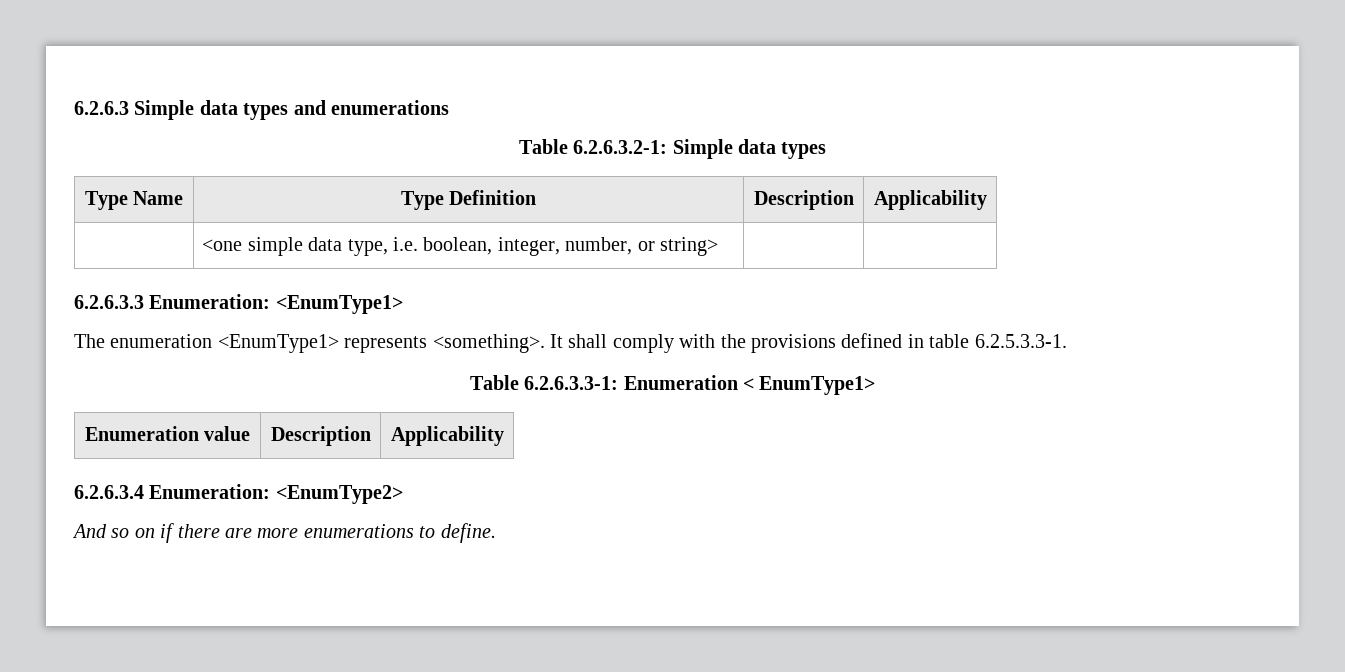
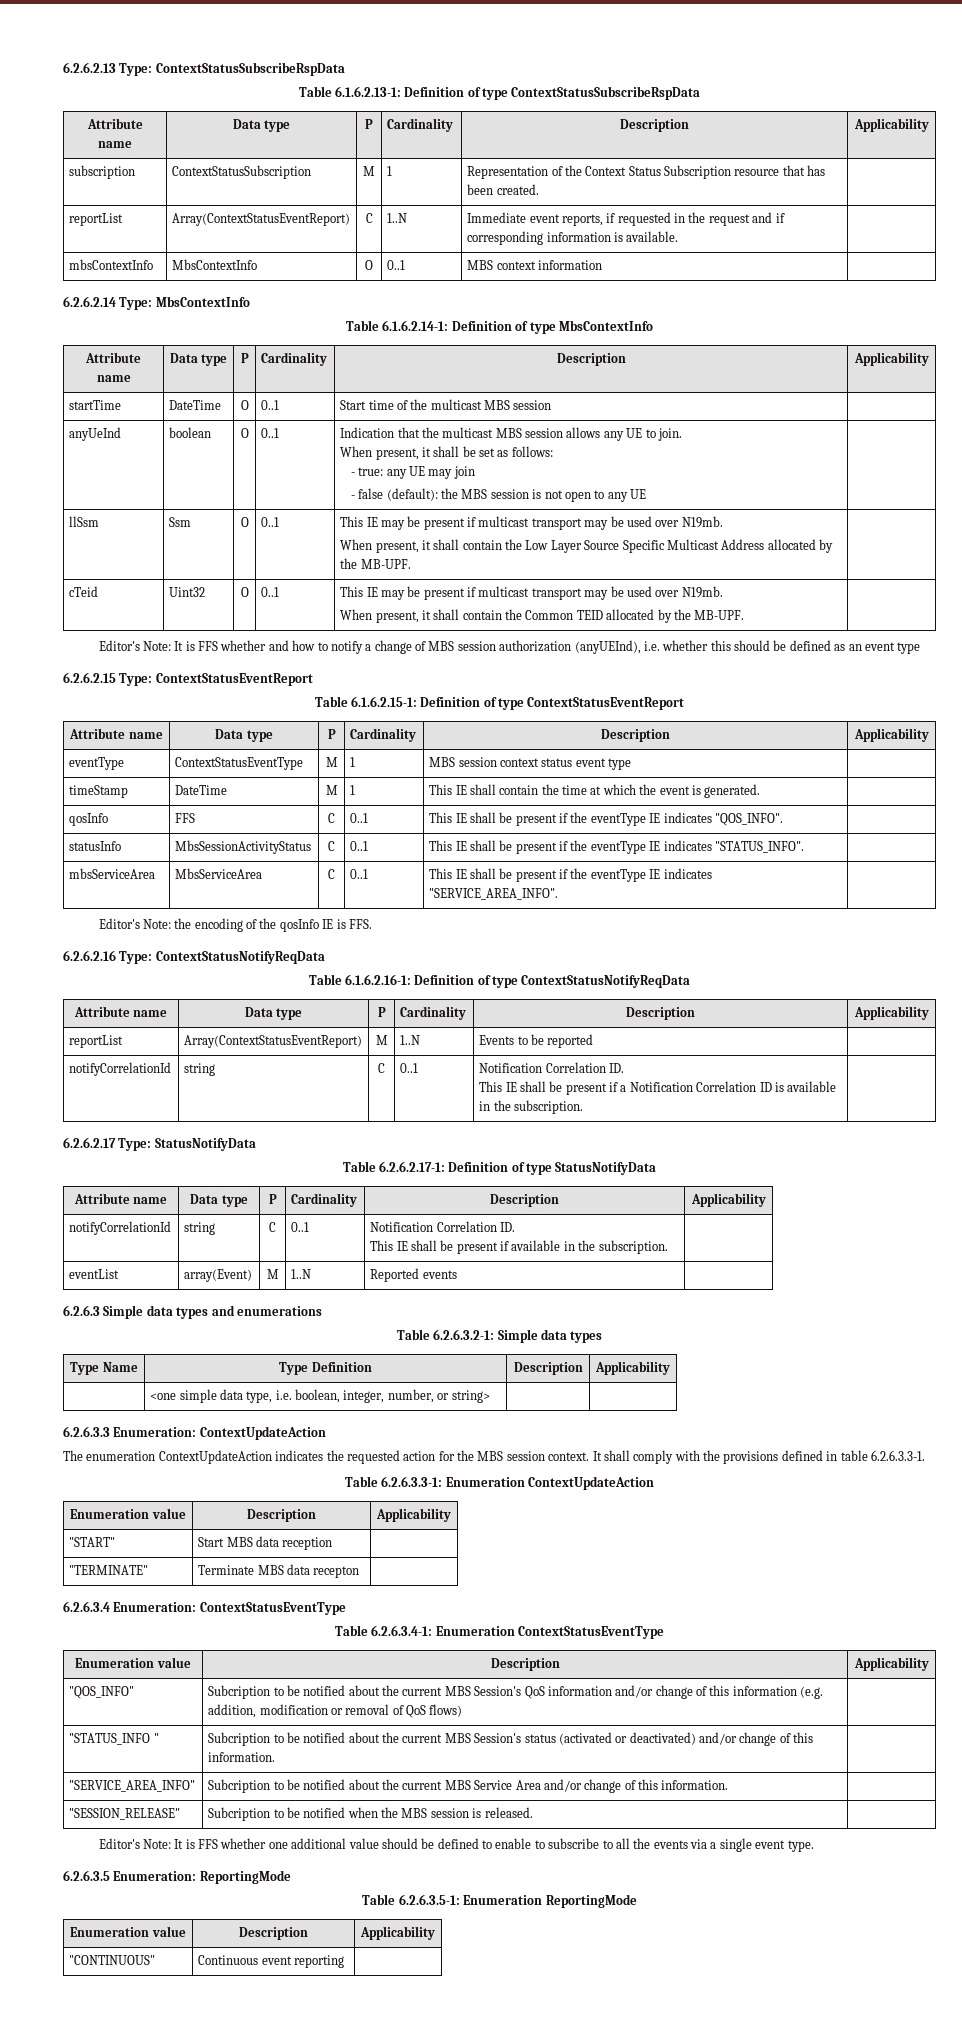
+ 6.2.6.2.13 Type: ContextStatusSubscribeRspData
+ Table 6.1.6.2.13-1: Definition of type ContextStatusSubscribeRspData
+ Attribute name | Data type | P | Cardinality | Description | Applicability
+ subscription | ContextStatusSubscription | M | 1 | Representation of the Context Status Subscription resource that has been created. |
+ reportList | Array(ContextStatusEventReport) | C | 1..N | Immediate event reports, if requested in the request and if corresponding information is available. |
+ mbsContextInfo | MbsContextInfo | O | 0..1 | MBS context information |
+ 6.2.6.2.14 Type: MbsContextInfo
+ Table 6.1.6.2.14-1: Definition of type MbsContextInfo
+ Attribute name | Data type | P | Cardinality | Description | Applicability
+ startTime | DateTime | O | 0..1 | Start time of the multicast MBS session |
+ anyUeInd | boolean | O | 0..1 | Indication that the multicast MBS session allows any UE to join.
+ When present, it shall be set as follows:
+ - true: any UE may join
+ - false (default): the MBS session is not open to any UE |
+ llSsm | Ssm | O | 0..1 | This IE may be present if multicast transport may be used over N19mb.
+ When present, it shall contain the Low Layer Source Specific Multicast Address allocated by the MB-UPF. |
+ cTeid | Uint32 | O | 0..1 | This IE may be present if multicast transport may be used over N19mb.
+ When present, it shall contain the Common TEID allocated by the MB-UPF. |
+ Editor's Note: It is FFS whether and how to notify a change of MBS session authorization (anyUEInd), i.e. whether this should be defined as an event type
+ 6.2.6.2.15 Type: ContextStatusEventReport
+ Table 6.1.6.2.15-1: Definition of type ContextStatusEventReport
+ Attribute name | Data type | P | Cardinality | Description | Applicability
+ eventType | ContextStatusEventType | M | 1 | MBS session context status event type |
+ timeStamp | DateTime | M | 1 | This IE shall contain the time at which the event is generated. |
+ qosInfo | FFS | C | 0..1 | This IE shall be present if the eventType IE indicates "QOS_INFO". |
+ statusInfo | MbsSessionActivityStatus | C | 0..1 | This IE shall be present if the eventType IE indicates "STATUS_INFO". |
+ mbsServiceArea | MbsServiceArea | C | 0..1 | This IE shall be present if the eventType IE indicates "SERVICE_AREA_INFO". |
+ Editor's Note: the encoding of the qosInfo IE is FFS.
+ 6.2.6.2.16 Type: ContextStatusNotifyReqData
+ Table 6.1.6.2.16-1: Definition of type ContextStatusNotifyReqData
+ Attribute name | Data type | P | Cardinality | Description | Applicability
+ reportList | Array(ContextStatusEventReport) | M | 1..N | Events to be reported |
+ notifyCorrelationId | string | C | 0..1 | Notification Correlation ID.
+ This IE shall be present if a Notification Correlation ID is available in the subscription. |
+ 6.2.6.2.17 Type: StatusNotifyData
+ Table 6.2.6.2.17-1: Definition of type StatusNotifyData
+ Attribute name | Data type | P | Cardinality | Description | Applicability
+ notifyCorrelationId | string | C | 0..1 | Notification Correlation ID.
+ This IE shall be present if available in the subscription. |
+ eventList | array(Event) | M | 1..N | Reported events |
- 6.2.6.3.3 Enumeration: <EnumType1>
+ 6.2.6.3.3 Enumeration: ContextUpdateAction
- The enumeration <EnumType1> represents <something>.
+ The enumeration ContextUpdateAction indicates the requested action for the MBS session context.
- It shall comply with the provisions defined in table 6.2.5.3.3-1.
+ It shall comply with the provisions defined in table 6.2.6.3.3-1.
- Table 6.2.6.3.3-1: Enumeration < EnumType1>
+ Table 6.2.6.3.3-1: Enumeration ContextUpdateAction
  Enumeration value | Description | Applicability
- 6.2.6.3.4 Enumeration: <EnumType2>
- And so on if there are more enumerations to define.
+ "START" | Start MBS data reception |
+ "TERMINATE" | Terminate MBS data recepton |
+ 6.2.6.3.4 Enumeration: ContextStatusEventType
+ Table 6.2.6.3.4-1: Enumeration ContextStatusEventType
+ Enumeration value | Description | Applicability
+ "QOS_INFO" | Subcription to be notified about the current MBS Session's QoS information and/or change of this information (e.g. addition, modification or removal of QoS flows) |
+ "STATUS_INFO " | Subcription to be notified about the current MBS Session's status (activated or deactivated) and/or change of this information. |
+ "SERVICE_AREA_INFO" | Subcription to be notified about the current MBS Service Area and/or change of this information. |
+ "SESSION_RELEASE" | Subcription to be notified when the MBS session is released. |
+ Editor's Note: It is FFS whether one additional value should be defined to enable to subscribe to all the events via a single event type.
+ 6.2.6.3.5 Enumeration: ReportingMode
+ Table 6.2.6.3.5-1: Enumeration ReportingMode
+ Enumeration value | Description | Applicability
+ "CONTINUOUS" | Continuous event reporting |

